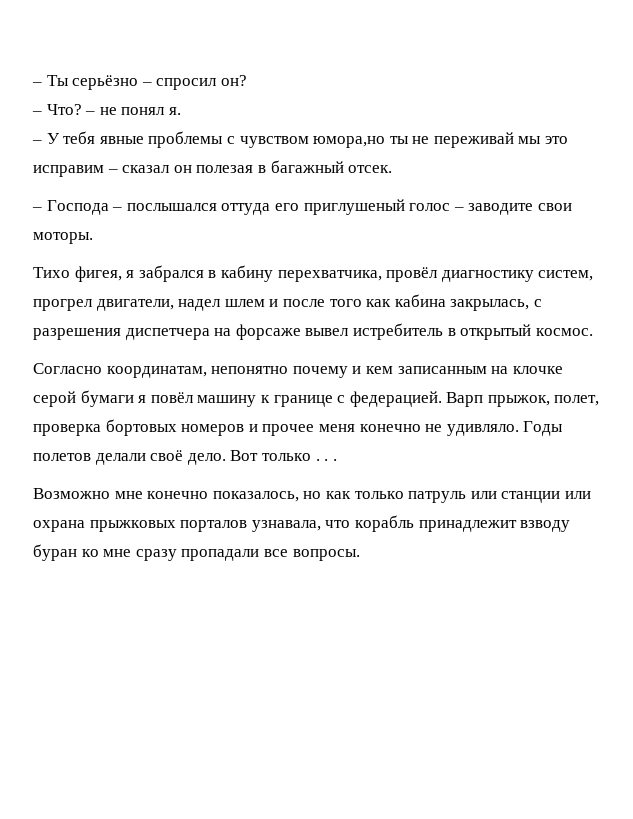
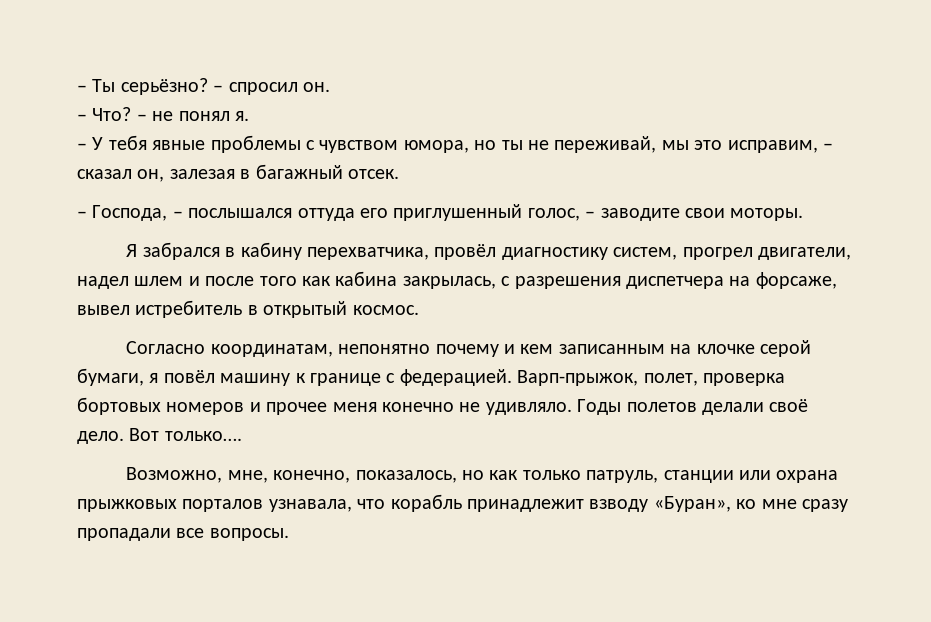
- – Ты серьёзно – спросил он?
+ – Ты серьёзно? – спросил он.
- – У тебя явные проблемы с чувством юмора,но ты не переживай мы это исправим – сказал он полезая в багажный отсек.
+ – У тебя явные проблемы с чувством юмора, но ты не переживай, мы это исправим, – сказал он, залезая в багажный отсек.
- – Господа – послышался оттуда его приглушеный голос – заводите свои моторы.
+ – Господа, – послышался оттуда его приглушенный голос, – заводите свои моторы.
- Тихо фигея, я забрался в кабину перехватчика, провёл диагностику систем, прогрел двигатели, надел шлем и после того как кабина закрылась, с разрешения диспетчера на форсаже вывел истребитель в открытый космос.
+ Я забрался в кабину перехватчика, провёл диагностику систем, прогрел двигатели, надел шлем и после того как кабина закрылась, с разрешения диспетчера на форсаже, вывел истребитель в открытый космос.
- Согласно координатам, непонятно почему и кем записанным на клочке серой бумаги я повёл машину к границе с федерацией.
+ Согласно координатам, непонятно почему и кем записанным на клочке серой бумаги, я повёл машину к границе с федерацией.
- Варп прыжок, полет, проверка бортовых номеров и прочее меня конечно не удивляло.
+ Варп-прыжок, полет, проверка бортовых номеров и прочее меня конечно не удивляло.
- Вот только . . .
- Возможно мне конечно показалось, но как только патруль или станции или охрана прыжковых порталов узнавала, что корабль принадлежит взводу буран ко мне сразу пропадали все вопросы.
+ Вот только….
+ Возможно, мне, конечно, показалось, но как только патруль, станции или охрана прыжковых порталов узнавала, что корабль принадлежит взводу «Буран», ко мне сразу пропадали все вопросы.

